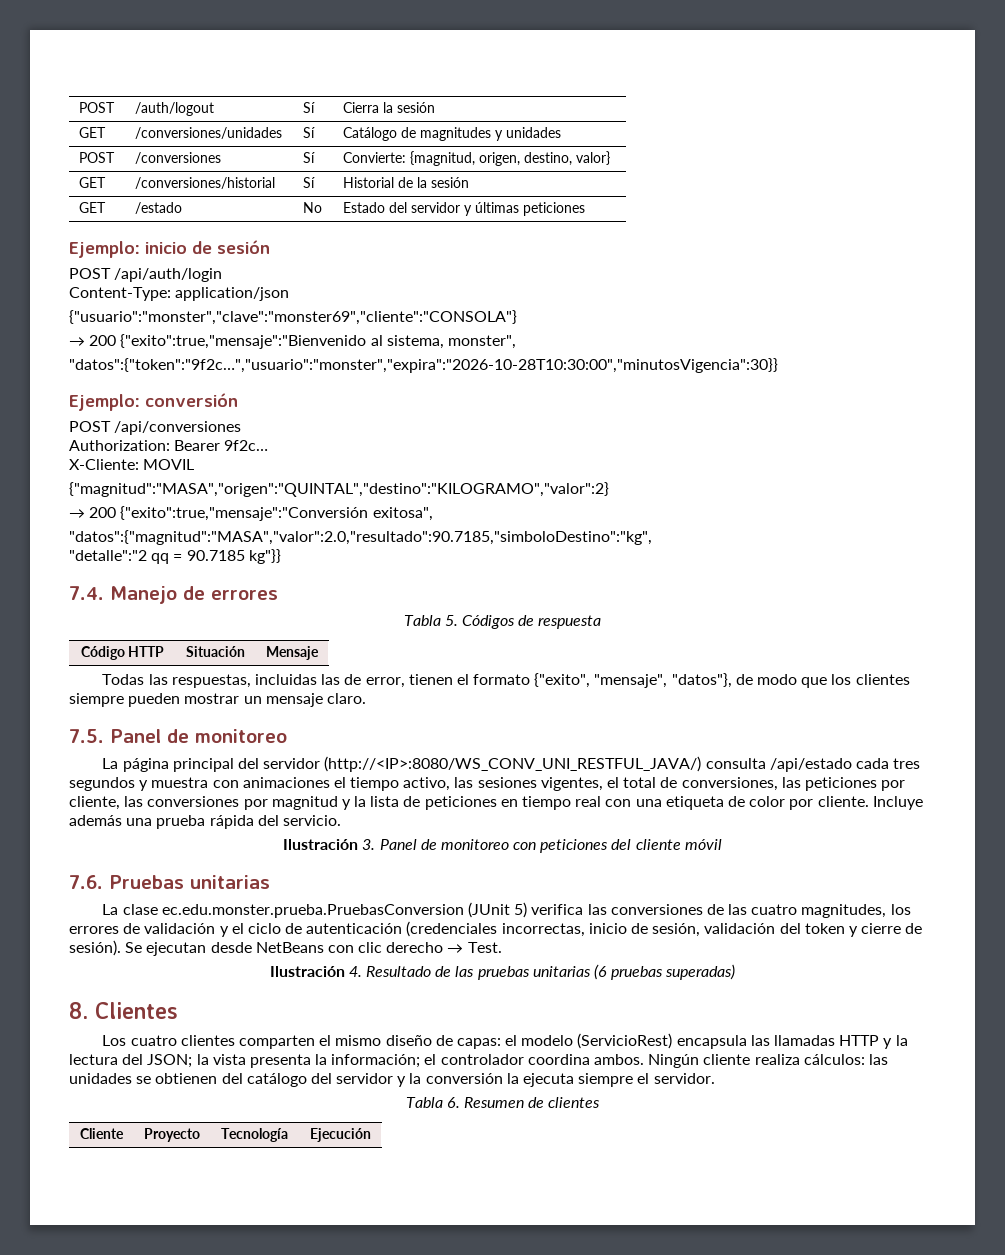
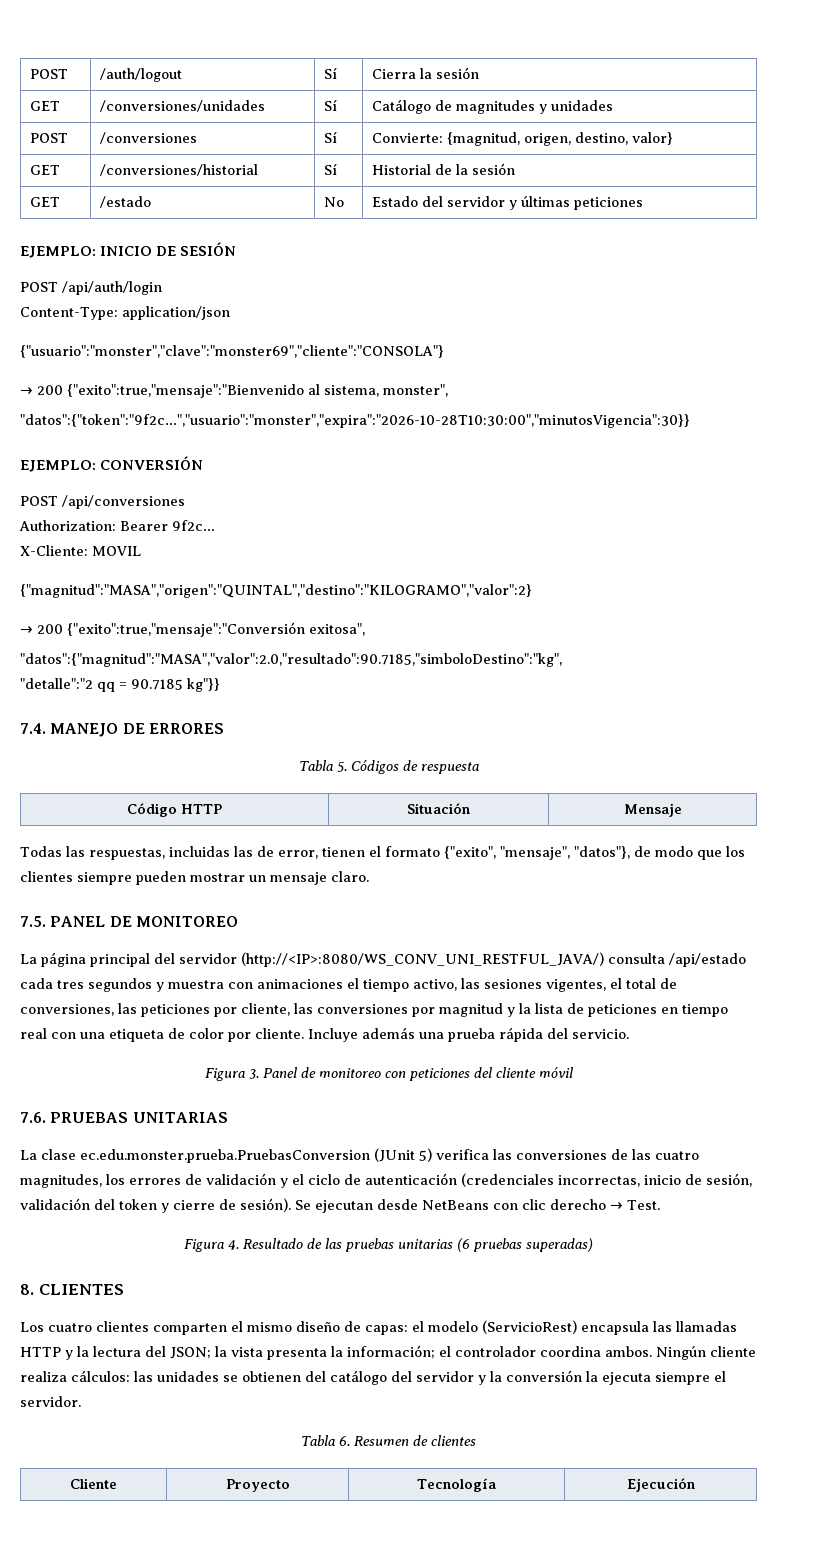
- Ejemplo: inicio de sesión
+ EJEMPLO: INICIO DE SESIÓN
- Ejemplo: conversión
+ EJEMPLO: CONVERSIÓN
- 7.4. Manejo de errores
+ 7.4. MANEJO DE ERRORES
- 7.5. Panel de monitoreo
+ 7.5. PANEL DE MONITOREO
- Ilustración 3. Panel de monitoreo con peticiones del cliente móvil
+ Figura 3. Panel de monitoreo con peticiones del cliente móvil
- 7.6. Pruebas unitarias
+ 7.6. PRUEBAS UNITARIAS
- Ilustración 4. Resultado de las pruebas unitarias (6 pruebas superadas)
+ Figura 4. Resultado de las pruebas unitarias (6 pruebas superadas)
- 8. Clientes
+ 8. CLIENTES

